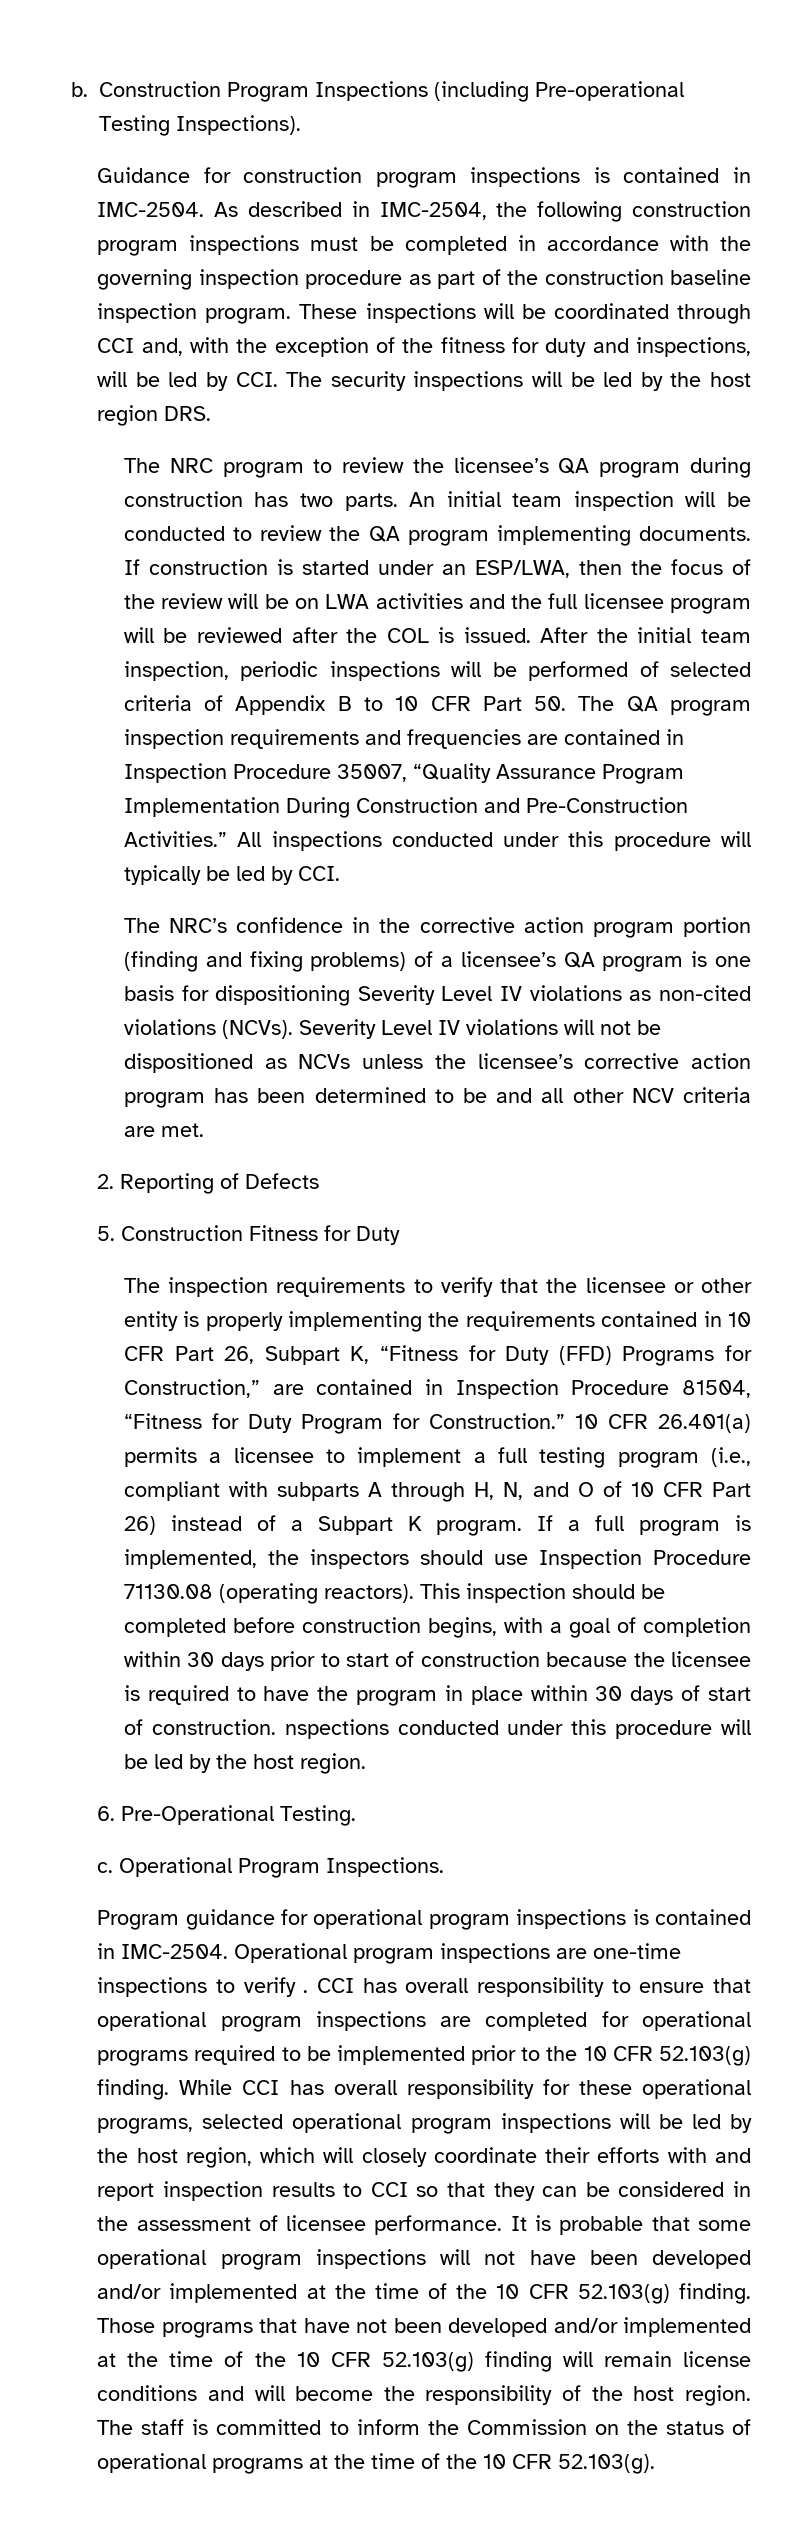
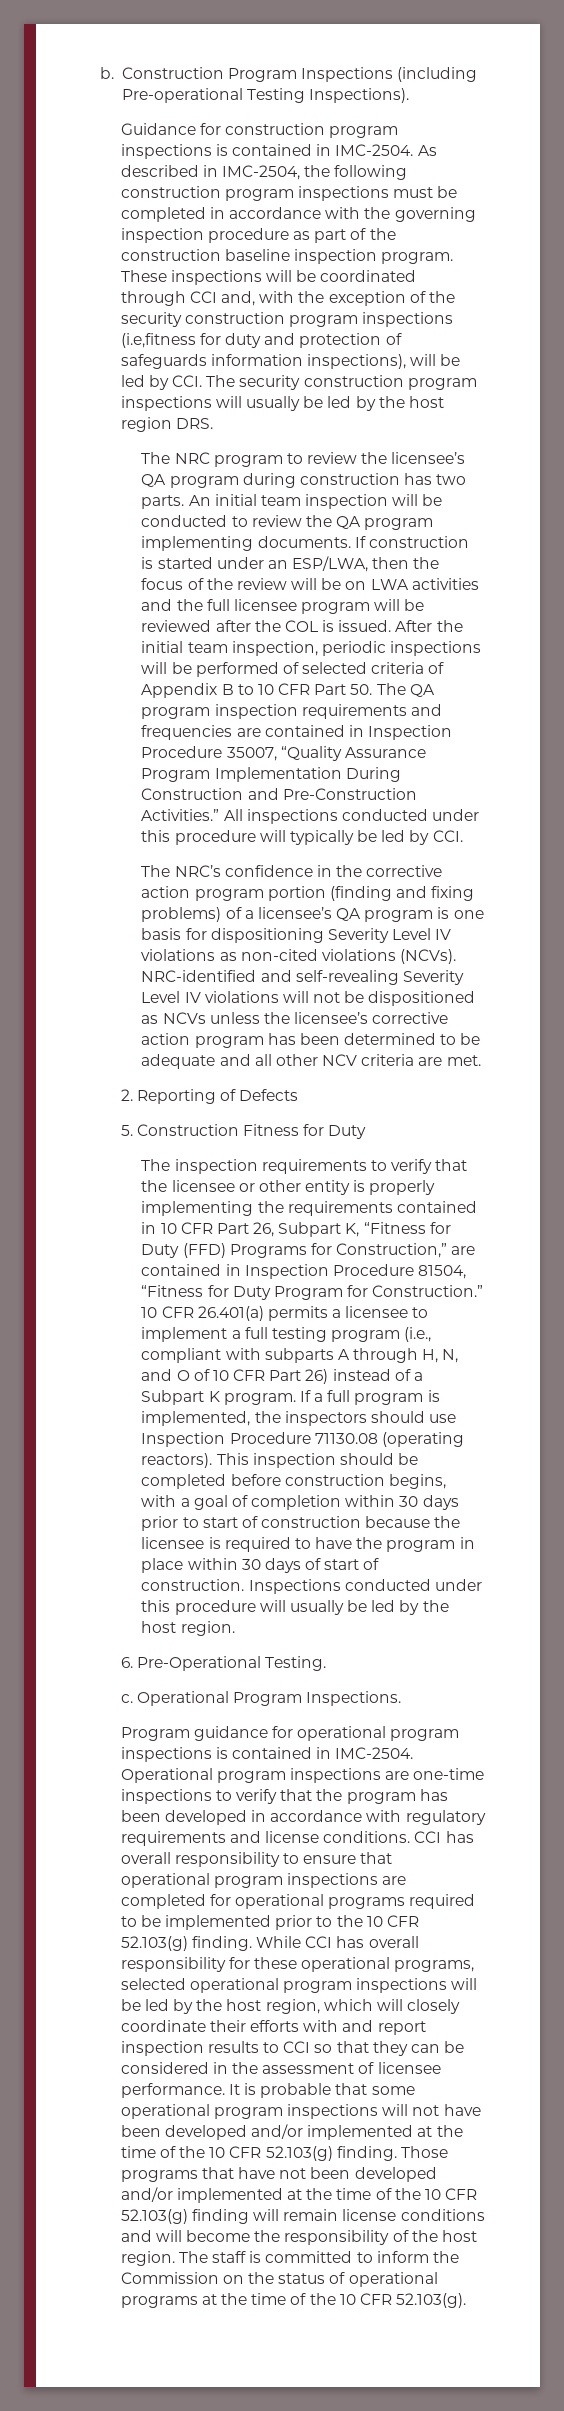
- These inspections will be coordinated through CCI and, with the exception of the fitness for duty and inspections, will be led by CCI. The security inspections will be led by the host region DRS.
+ These inspections will be coordinated through CCI and, with the exception of the security construction program inspections (i.e,fitness for duty and protection of safeguards information inspections), will be led by CCI. The security construction program inspections will usually be led by the host region DRS.
- Severity Level IV violations will not be dispositioned as NCVs unless the licensee’s corrective action program has been determined to be and all other NCV criteria are met.
+ NRC-identified and self-revealing Severity Level IV violations will not be dispositioned as NCVs unless the licensee’s corrective action program has been determined to be adequate and all other NCV criteria are met.
- This inspection should be completed before construction begins, with a goal of completion within 30 days prior to start of construction because the licensee is required to have the program in place within 30 days of start of construction. nspections conducted under this procedure will be led by the host region.
+ This inspection should be completed before construction begins, with a goal of completion within 30 days prior to start of construction because the licensee is required to have the program in place within 30 days of start of construction. Inspections conducted under this procedure will usually be led by the host region.
- Operational program inspections are one-time inspections to verify .
+ Operational program inspections are one-time inspections to verify that the program has been developed in accordance with regulatory requirements and license conditions.

